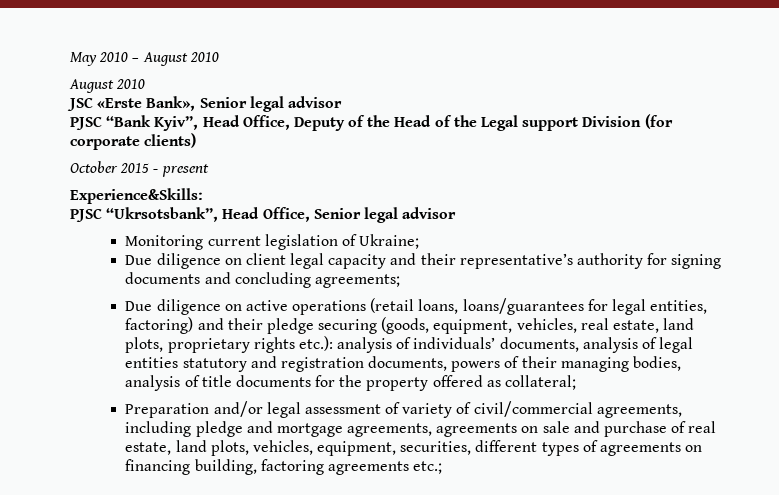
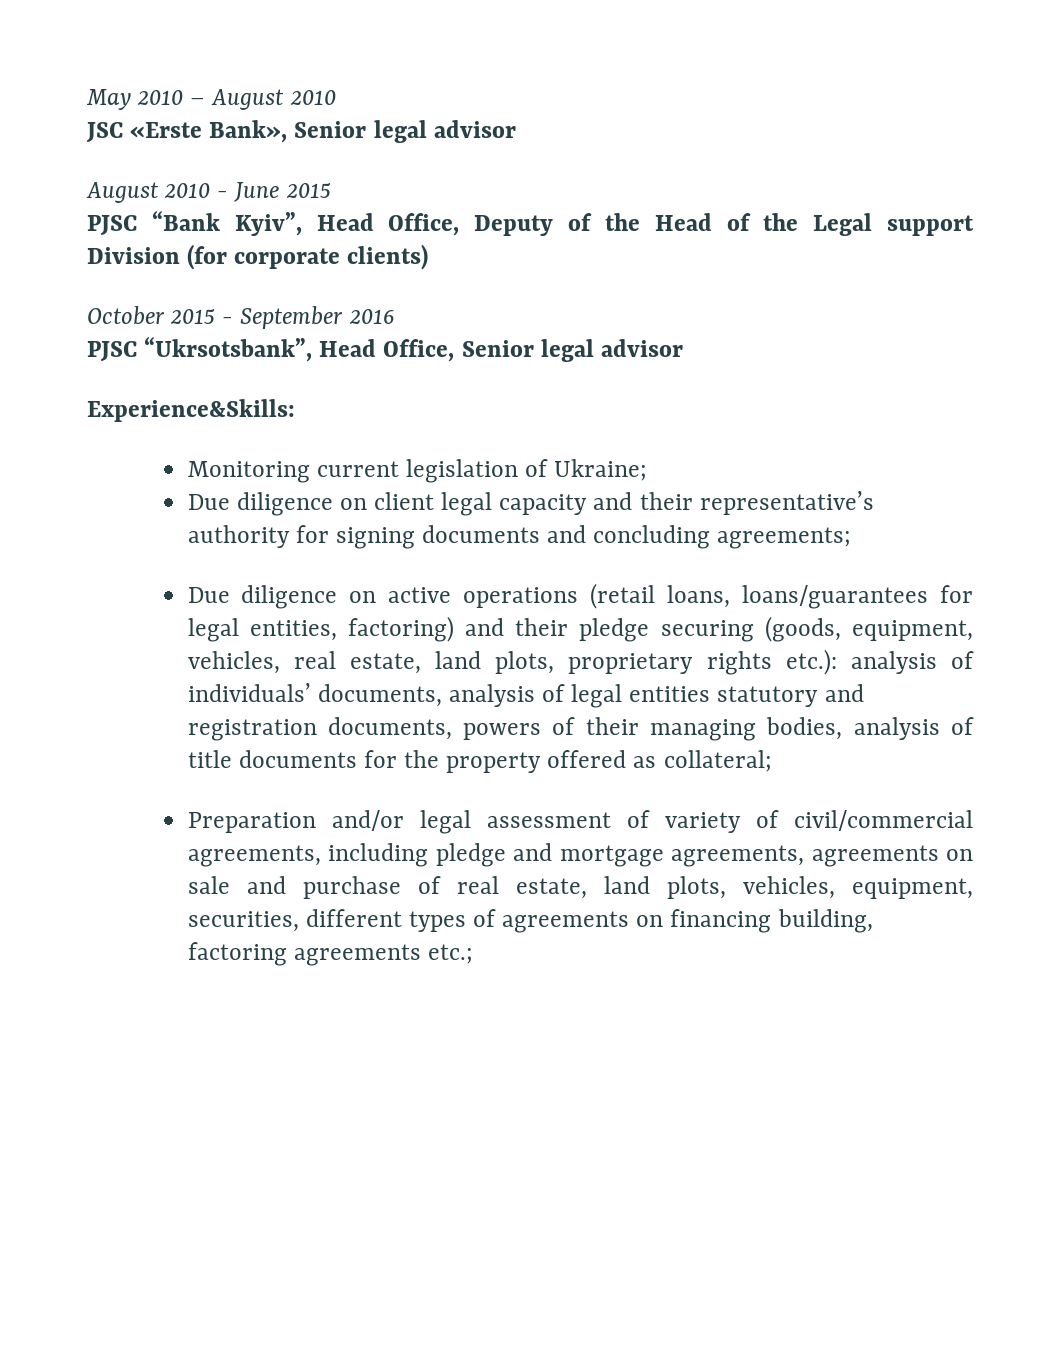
  May 2010 – August 2010
- August 2010
+ August 2010 - June 2015
- October 2015 - present
- Experience&Skills:
+ October 2015 - September 2016
+ Experience&Skills:

